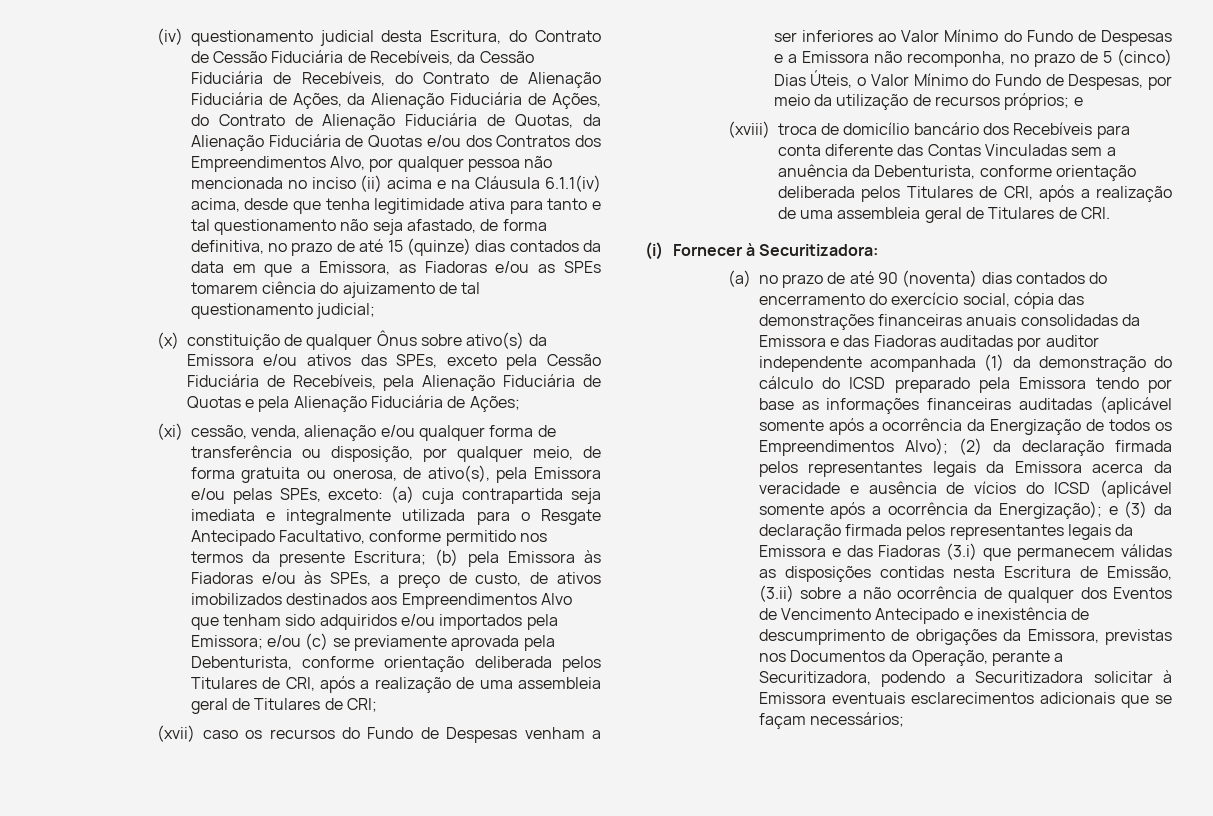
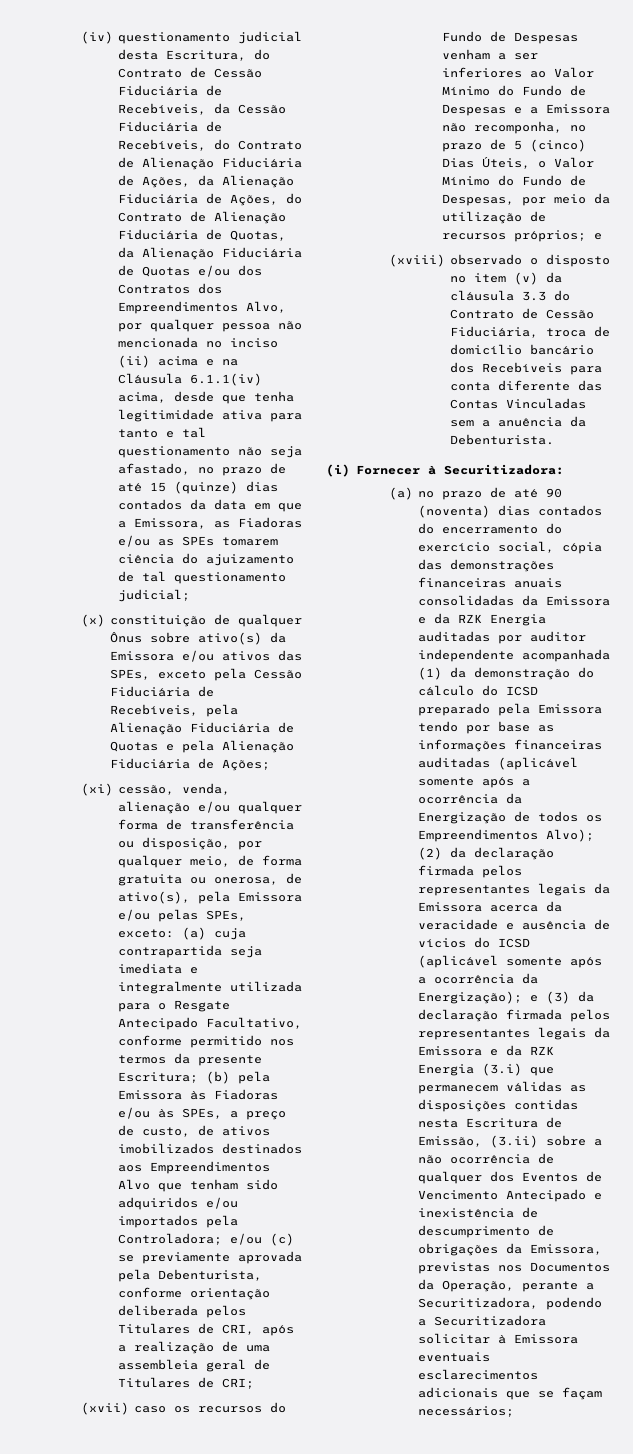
- (iv) questionamento judicial desta Escritura, do Contrato de Cessão Fiduciária de Recebíveis, da Cessão Fiduciária de Recebíveis, do Contrato de Alienação Fiduciária de Ações, da Alienação Fiduciária de Ações, do Contrato de Alienação Fiduciária de Quotas, da Alienação Fiduciária de Quotas e/ou dos Contratos dos Empreendimentos Alvo, por qualquer pessoa não mencionada no inciso (ii) acima e na Cláusula 6.1.1(iv) acima, desde que tenha legitimidade ativa para tanto e tal questionamento não seja afastado, de forma definitiva, no prazo de até 15 (quinze) dias contados da data em que a Emissora, as Fiadoras e/ou as SPEs tomarem ciência do ajuizamento de tal questionamento judicial;
+ (iv) questionamento judicial desta Escritura, do Contrato de Cessão Fiduciária de Recebíveis, da Cessão Fiduciária de Recebíveis, do Contrato de Alienação Fiduciária de Ações, da Alienação Fiduciária de Ações, do Contrato de Alienação Fiduciária de Quotas, da Alienação Fiduciária de Quotas e/ou dos Contratos dos Empreendimentos Alvo, por qualquer pessoa não mencionada no inciso (ii) acima e na Cláusula 6.1.1(iv) acima, desde que tenha legitimidade ativa para tanto e tal questionamento não seja afastado, no prazo de até 15 (quinze) dias contados da data em que a Emissora, as Fiadoras e/ou as SPEs tomarem ciência do ajuizamento de tal questionamento judicial;
- (b) pela Emissora às Fiadoras e/ou às SPEs, a preço de custo, de ativos imobilizados destinados aos Empreendimentos Alvo que tenham sido adquiridos e/ou importados pela Emissora;
+ (b) pela Emissora às Fiadoras e/ou às SPEs, a preço de custo, de ativos imobilizados destinados aos Empreendimentos Alvo que tenham sido adquiridos e/ou importados pela Controladora;
- (xviii) troca de domicílio bancário dos Recebíveis para conta diferente das Contas Vinculadas sem a anuência da Debenturista, conforme orientação deliberada pelos Titulares de CRI, após a realização de uma assembleia geral de Titulares de CRI.
+ (xviii) observado o disposto no item (v) da cláusula 3.3 do Contrato de Cessão Fiduciária, troca de domicílio bancário dos Recebíveis para conta diferente das Contas Vinculadas sem a anuência da Debenturista.
- (a) no prazo de até 90 (noventa) dias contados do encerramento do exercício social, cópia das demonstrações financeiras anuais consolidadas da Emissora e das Fiadoras auditadas por auditor independente acompanhada (1) da demonstração do cálculo do ICSD preparado pela Emissora tendo por base as informações financeiras auditadas (aplicável somente após a ocorrência da Energização de todos os Empreendimentos Alvo);
+ (a) no prazo de até 90 (noventa) dias contados do encerramento do exercício social, cópia das demonstrações financeiras anuais consolidadas da Emissora e da RZK Energia auditadas por auditor independente acompanhada (1) da demonstração do cálculo do ICSD preparado pela Emissora tendo por base as informações financeiras auditadas (aplicável somente após a ocorrência da Energização de todos os Empreendimentos Alvo);
- e (3) da declaração firmada pelos representantes legais da Emissora e das Fiadoras (3.i) que permanecem válidas as disposições contidas nesta Escritura de Emissão, (3.ii) sobre a não ocorrência de qualquer dos Eventos de Vencimento Antecipado e inexistência de descumprimento de obrigações da Emissora, previstas nos Documentos da Operação, perante a Securitizadora, podendo a Securitizadora solicitar à Emissora eventuais esclarecimentos adicionais que se façam necessários;
+ e (3) da declaração firmada pelos representantes legais da Emissora e da RZK Energia (3.i) que permanecem válidas as disposições contidas nesta Escritura de Emissão, (3.ii) sobre a não ocorrência de qualquer dos Eventos de Vencimento Antecipado e inexistência de descumprimento de obrigações da Emissora, previstas nos Documentos da Operação, perante a Securitizadora, podendo a Securitizadora solicitar à Emissora eventuais esclarecimentos adicionais que se façam necessários;

